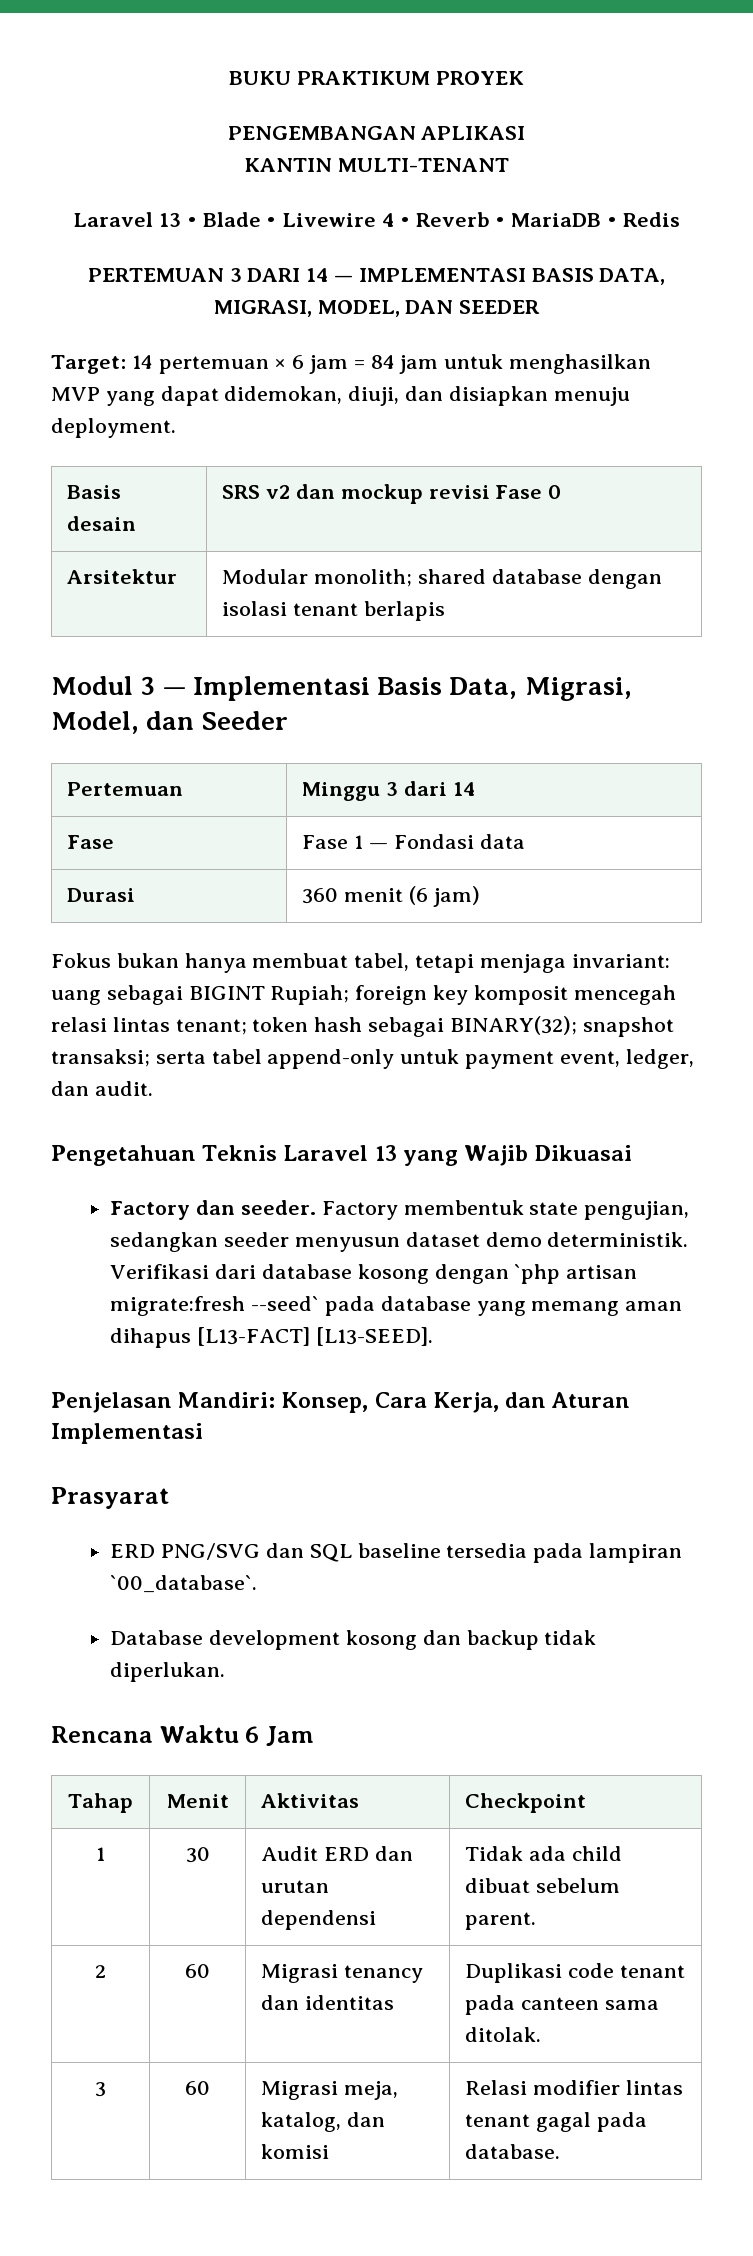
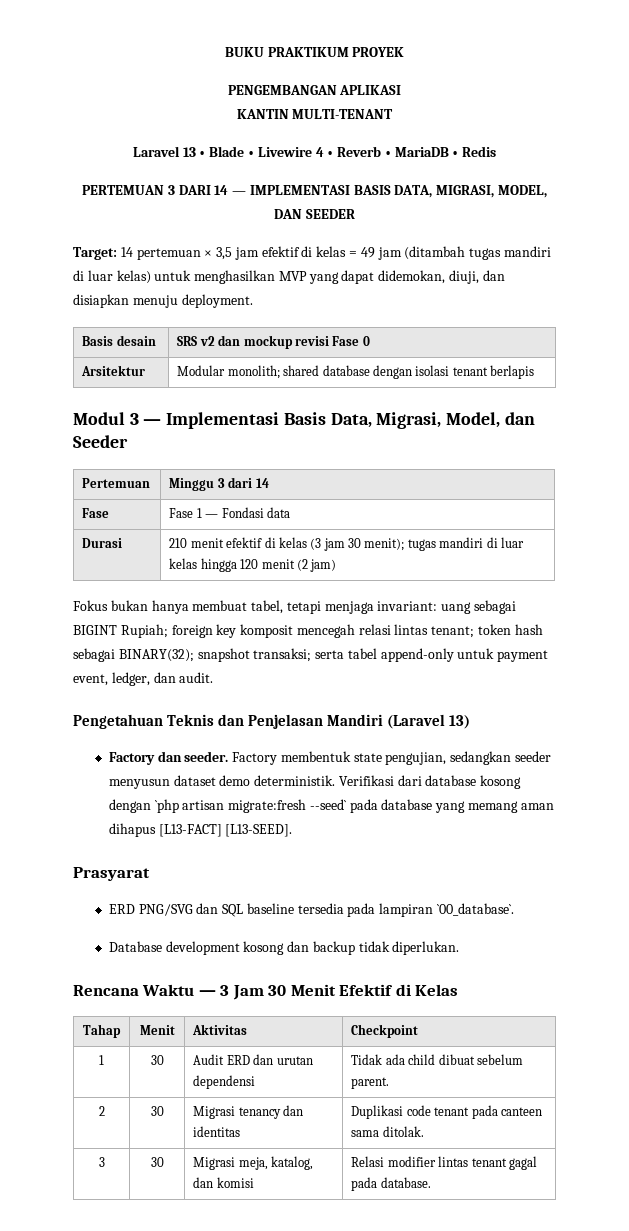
- Target: 14 pertemuan × 6 jam = 84 jam untuk menghasilkan MVP yang dapat didemokan, diuji, dan disiapkan menuju deployment.
+ Target: 14 pertemuan × 3,5 jam efektif di kelas = 49 jam (ditambah tugas mandiri di luar kelas) untuk menghasilkan MVP yang dapat didemokan, diuji, dan disiapkan menuju deployment.
- Durasi | 360 menit (6 jam)
+ Durasi | 210 menit efektif di kelas (3 jam 30 menit); tugas mandiri di luar kelas hingga 120 menit (2 jam)
- Pengetahuan Teknis Laravel 13 yang Wajib Dikuasai
+ Pengetahuan Teknis dan Penjelasan Mandiri (Laravel 13)
- Penjelasan Mandiri: Konsep, Cara Kerja, dan Aturan Implementasi
- Rencana Waktu 6 Jam
+ Rencana Waktu — 3 Jam 30 Menit Efektif di Kelas
- 2 | 60 | Migrasi tenancy dan identitas | Duplikasi code tenant pada canteen sama ditolak.
+ 2 | 30 | Migrasi tenancy dan identitas | Duplikasi code tenant pada canteen sama ditolak.
- 3 | 60 | Migrasi meja, katalog, dan komisi | Relasi modifier lintas tenant gagal pada database.
+ 3 | 30 | Migrasi meja, katalog, dan komisi | Relasi modifier lintas tenant gagal pada database.

